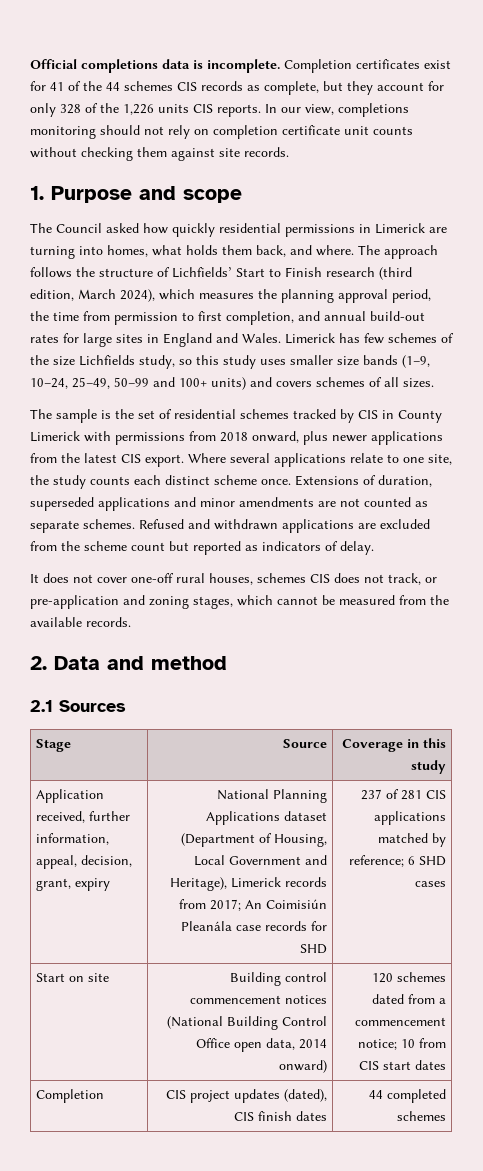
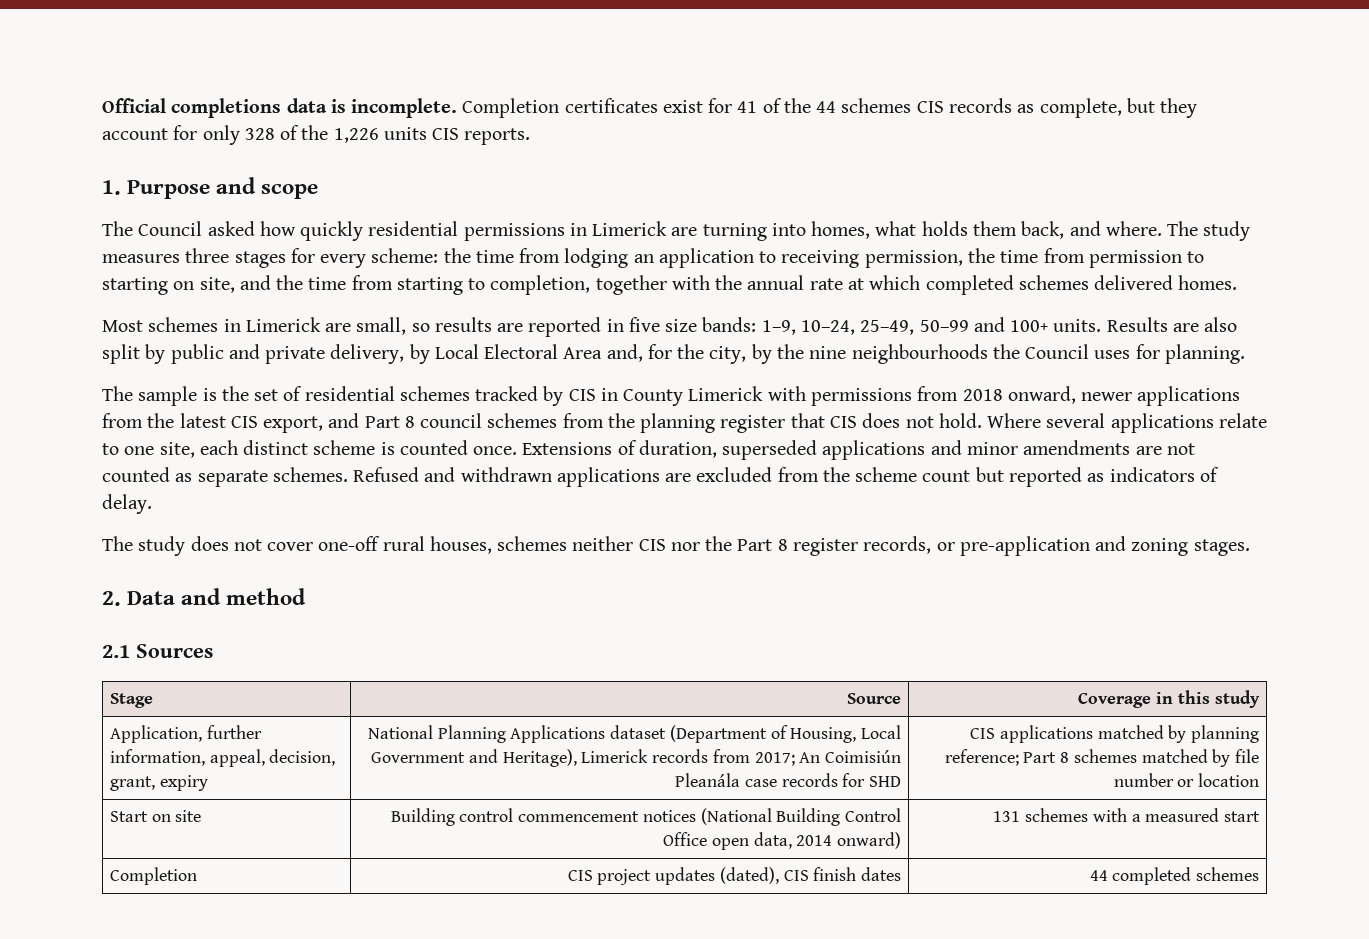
- In our view, completions monitoring should not rely on completion certificate unit counts without checking them against site records.
- The approach follows the structure of Lichfields’ Start to Finish research (third edition, March 2024), which measures the planning approval period, the time from permission to first completion, and annual build-out rates for large sites in England and Wales. Limerick has few schemes of the size Lichfields study, so this study uses smaller size bands (1–9, 10–24, 25–49, 50–99 and 100+ units) and covers schemes of all sizes.
+ The study measures three stages for every scheme: the time from lodging an application to receiving permission, the time from permission to starting on site, and the time from starting to completion, together with the annual rate at which completed schemes delivered homes.
+ Most schemes in Limerick are small, so results are reported in five size bands: 1–9, 10–24, 25–49, 50–99 and 100+ units. Results are also split by public and private delivery, by Local Electoral Area and, for the city, by the nine neighbourhoods the Council uses for planning.
- The sample is the set of residential schemes tracked by CIS in County Limerick with permissions from 2018 onward, plus newer applications from the latest CIS export.
+ The sample is the set of residential schemes tracked by CIS in County Limerick with permissions from 2018 onward, newer applications from the latest CIS export, and Part 8 council schemes from the planning register that CIS does not hold.
- Where several applications relate to one site, the study counts each distinct scheme once.
+ Where several applications relate to one site, each distinct scheme is counted once.
- It does not cover one-off rural houses, schemes CIS does not track, or pre-application and zoning stages, which cannot be measured from the available records.
+ The study does not cover one-off rural houses, schemes neither CIS nor the Part 8 register records, or pre-application and zoning stages.
- Application received, further information, appeal, decision, grant, expiry
+ Application, further information, appeal, decision, grant, expiry
- 237 of 281 CIS applications matched by reference; 6 SHD cases
+ CIS applications matched by planning reference; Part 8 schemes matched by file number or location
- Start on site | Building control commencement notices (National Building Control Office open data, 2014 onward) | 120 schemes dated from a commencement notice; 10 from CIS start dates
+ Start on site | Building control commencement notices (National Building Control Office open data, 2014 onward) | 131 schemes with a measured start

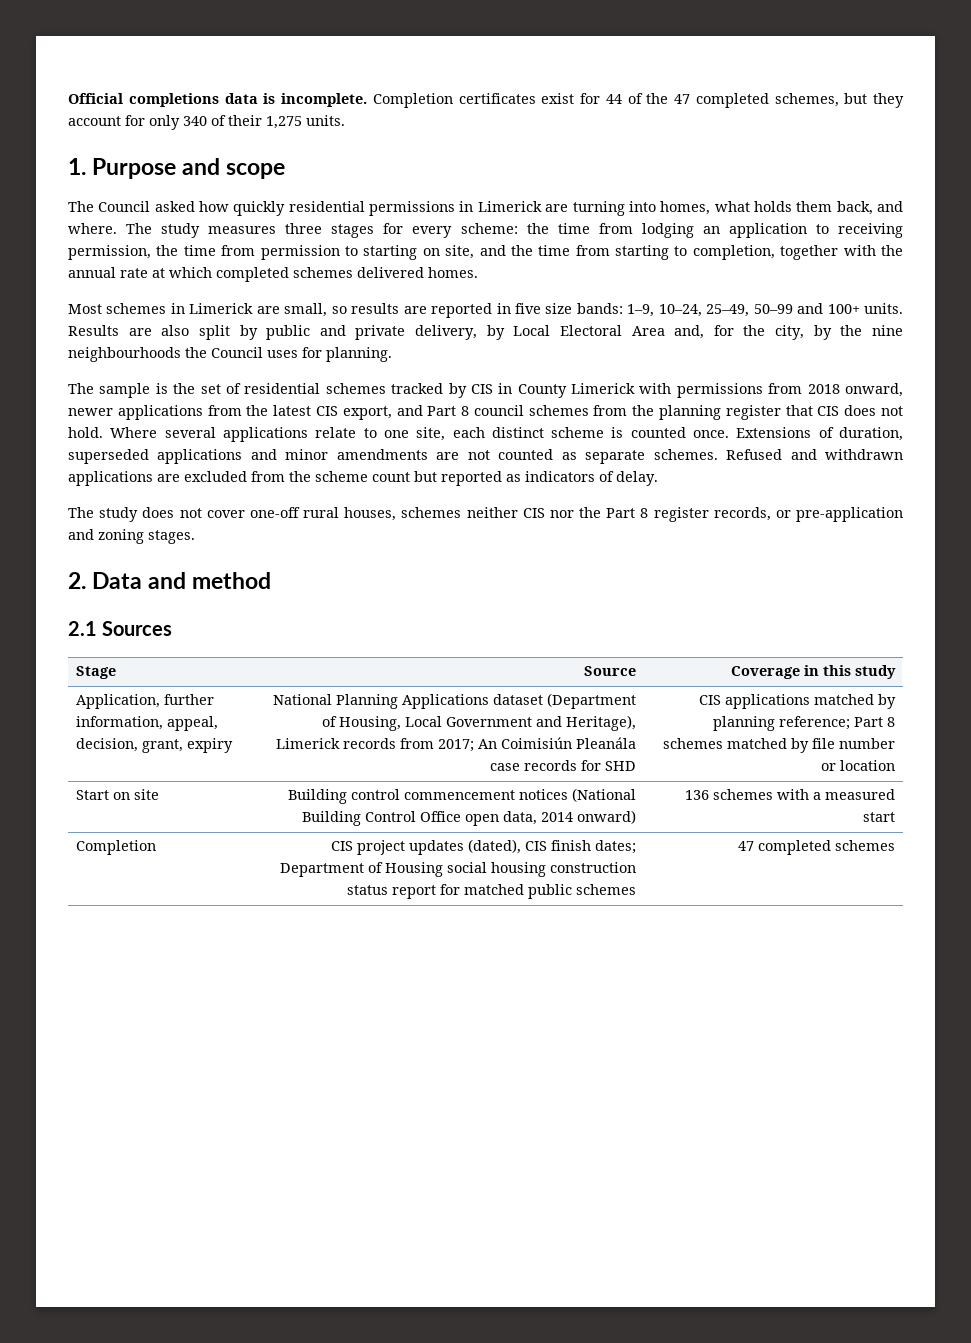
- Completion certificates exist for 41 of the 44 schemes CIS records as complete, but they account for only 328 of the 1,226 units CIS reports.
+ Completion certificates exist for 44 of the 47 completed schemes, but they account for only 340 of their 1,275 units.
- Start on site | Building control commencement notices (National Building Control Office open data, 2014 onward) | 131 schemes with a measured start
+ Start on site | Building control commencement notices (National Building Control Office open data, 2014 onward) | 136 schemes with a measured start
- Completion | CIS project updates (dated), CIS finish dates | 44 completed schemes
+ Completion | CIS project updates (dated), CIS finish dates; Department of Housing social housing construction status report for matched public schemes | 47 completed schemes

